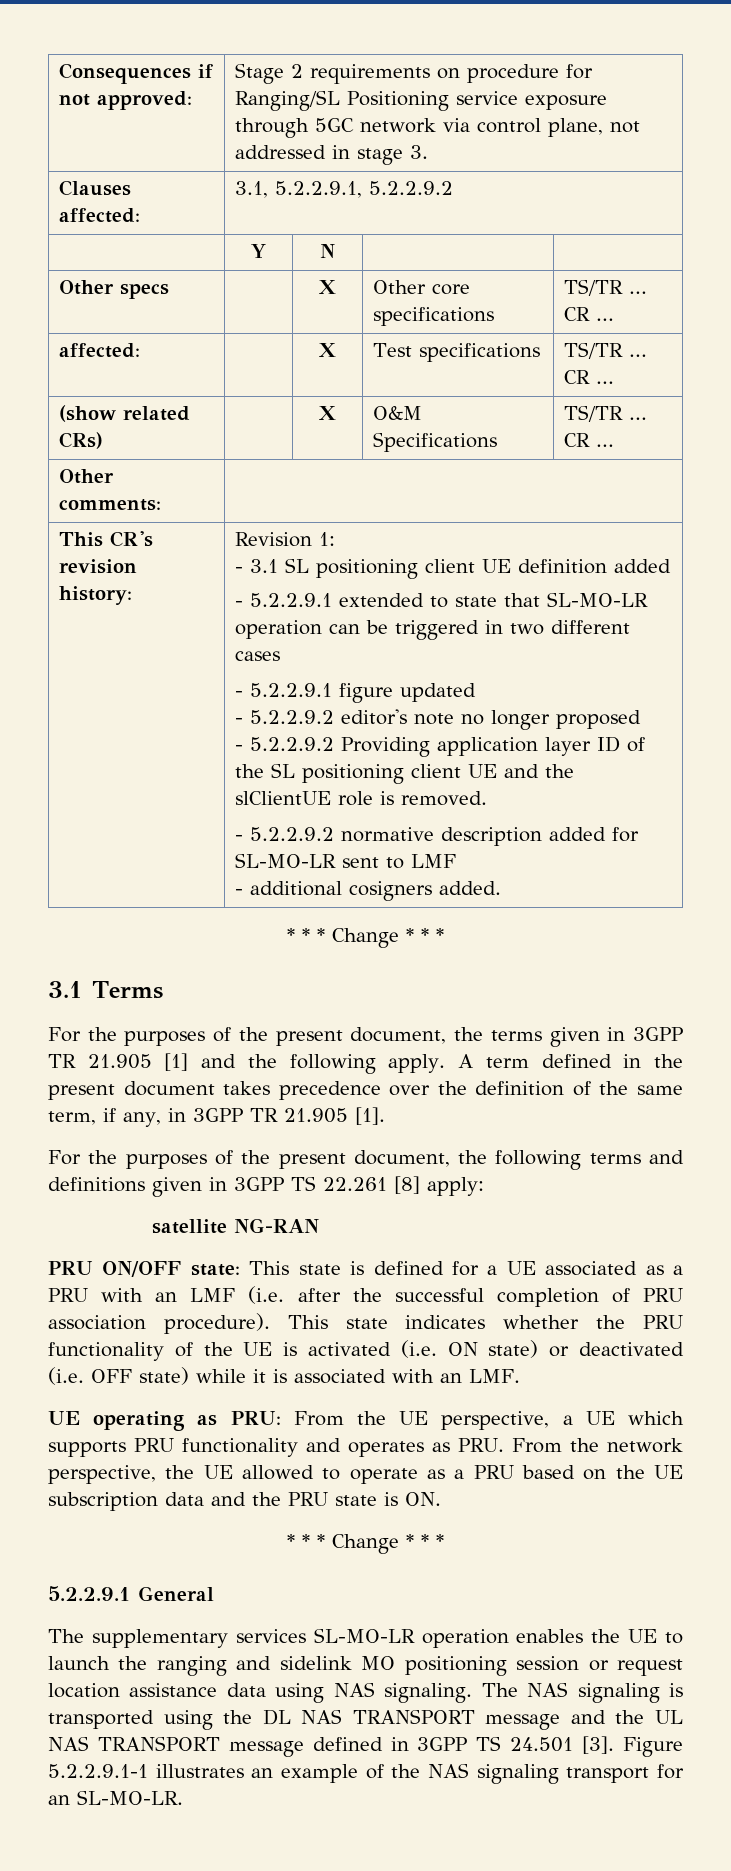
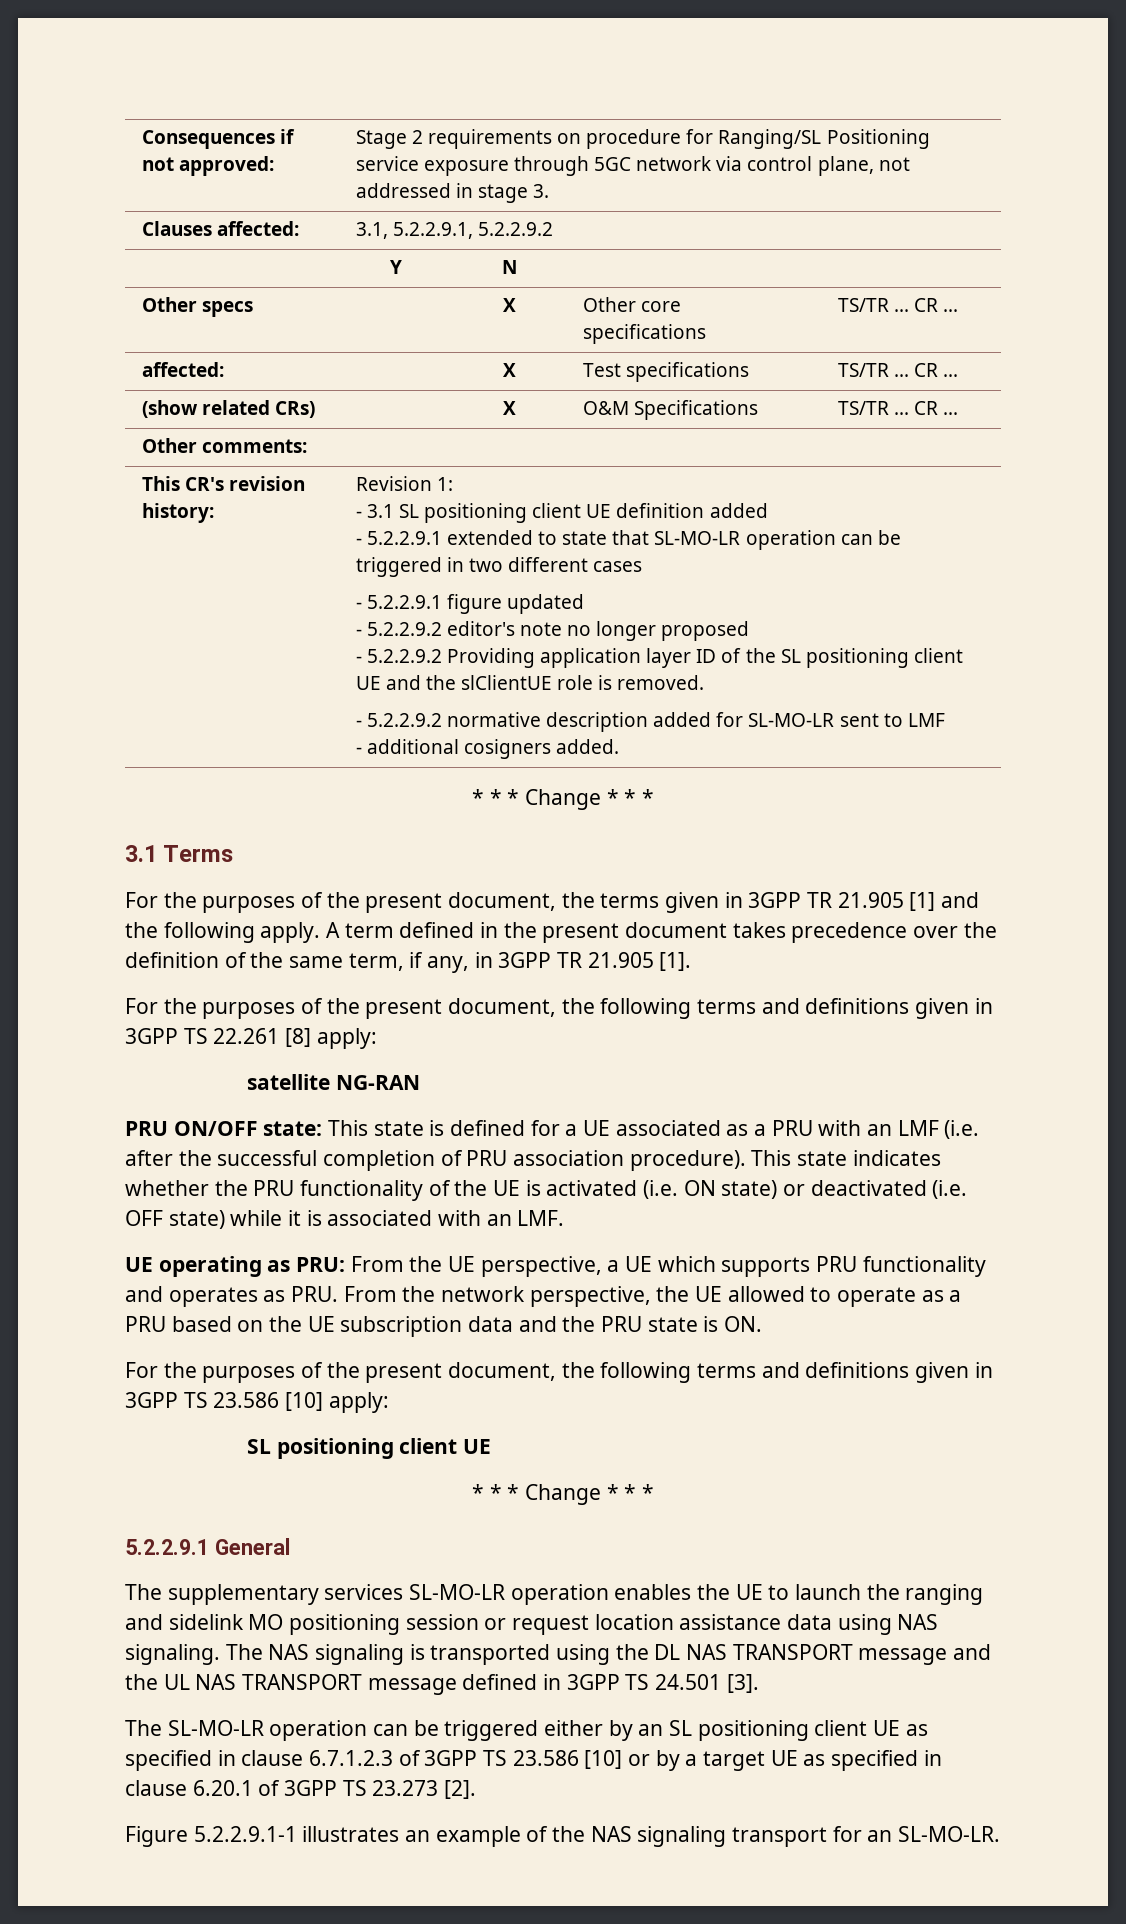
+ For the purposes of the present document, the following terms and definitions given in 3GPP TS 23.586 [10] apply:
+ SL positioning client UE
- The NAS signaling is transported using the DL NAS TRANSPORT message and the UL NAS TRANSPORT message defined in 3GPP TS 24.501 [3]. Figure 5.2.2.9.1-1 illustrates an example of the NAS signaling transport for an SL-MO-LR.
+ The NAS signaling is transported using the DL NAS TRANSPORT message and the UL NAS TRANSPORT message defined in 3GPP TS 24.501 [3].
+ The SL-MO-LR operation can be triggered either by an SL positioning client UE as specified in clause 6.7.1.2.3 of 3GPP TS 23.586 [10] or by a target UE as specified in clause 6.20.1 of 3GPP TS 23.273 [2].
+ Figure 5.2.2.9.1-1 illustrates an example of the NAS signaling transport for an SL-MO-LR.

